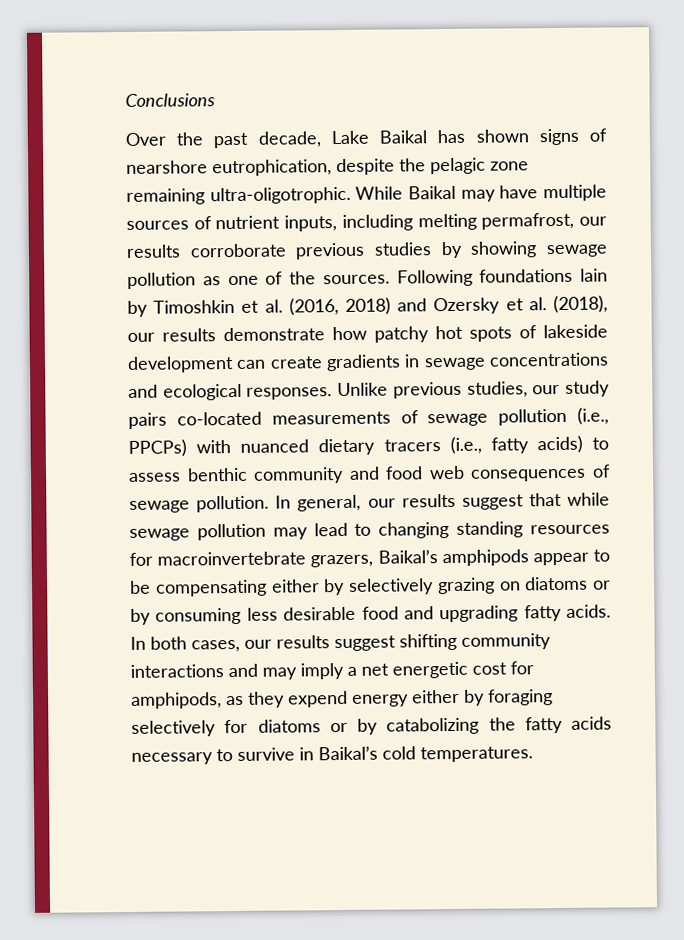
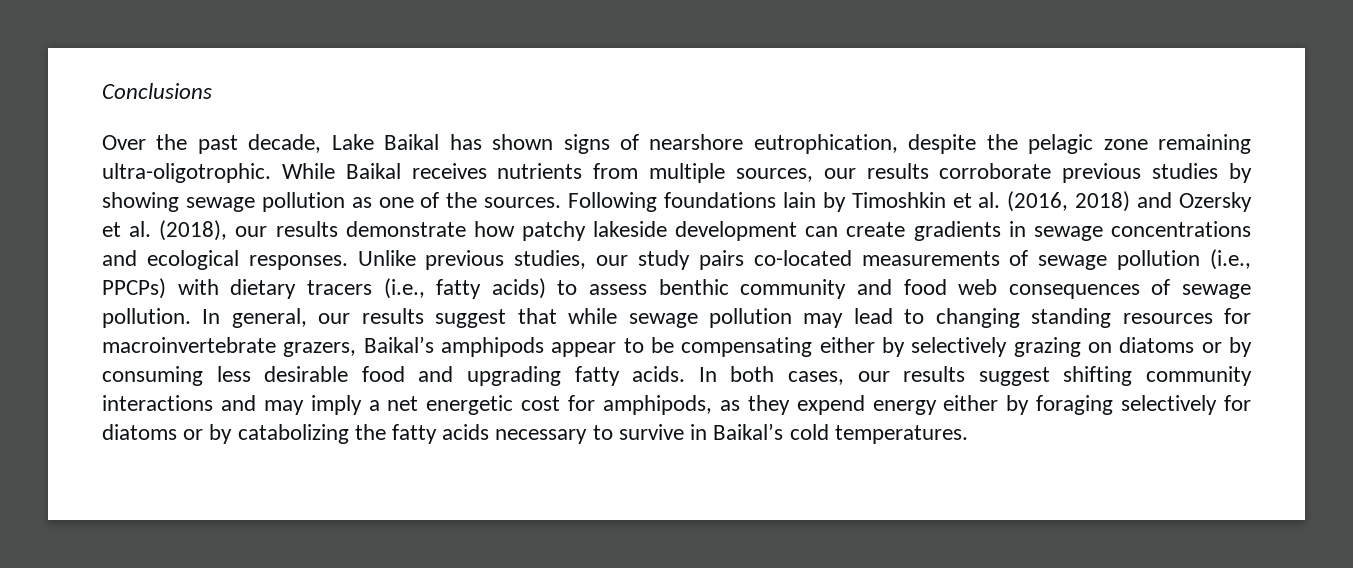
- While Baikal may have multiple sources of nutrient inputs, including melting permafrost, our results corroborate previous studies by showing sewage pollution as one of the sources.
+ While Baikal receives nutrients from multiple sources, our results corroborate previous studies by showing sewage pollution as one of the sources.
- Following foundations lain by Timoshkin et al. (2016, 2018) and Ozersky et al. (2018), our results demonstrate how patchy hot spots of lakeside development can create gradients in sewage concentrations and ecological responses.
+ Following foundations lain by Timoshkin et al. (2016, 2018) and Ozersky et al. (2018), our results demonstrate how patchy lakeside development can create gradients in sewage concentrations and ecological responses.
- Unlike previous studies, our study pairs co-located measurements of sewage pollution (i.e., PPCPs) with nuanced dietary tracers (i.e., fatty acids) to assess benthic community and food web consequences of sewage pollution.
+ Unlike previous studies, our study pairs co-located measurements of sewage pollution (i.e., PPCPs) with dietary tracers (i.e., fatty acids) to assess benthic community and food web consequences of sewage pollution.

